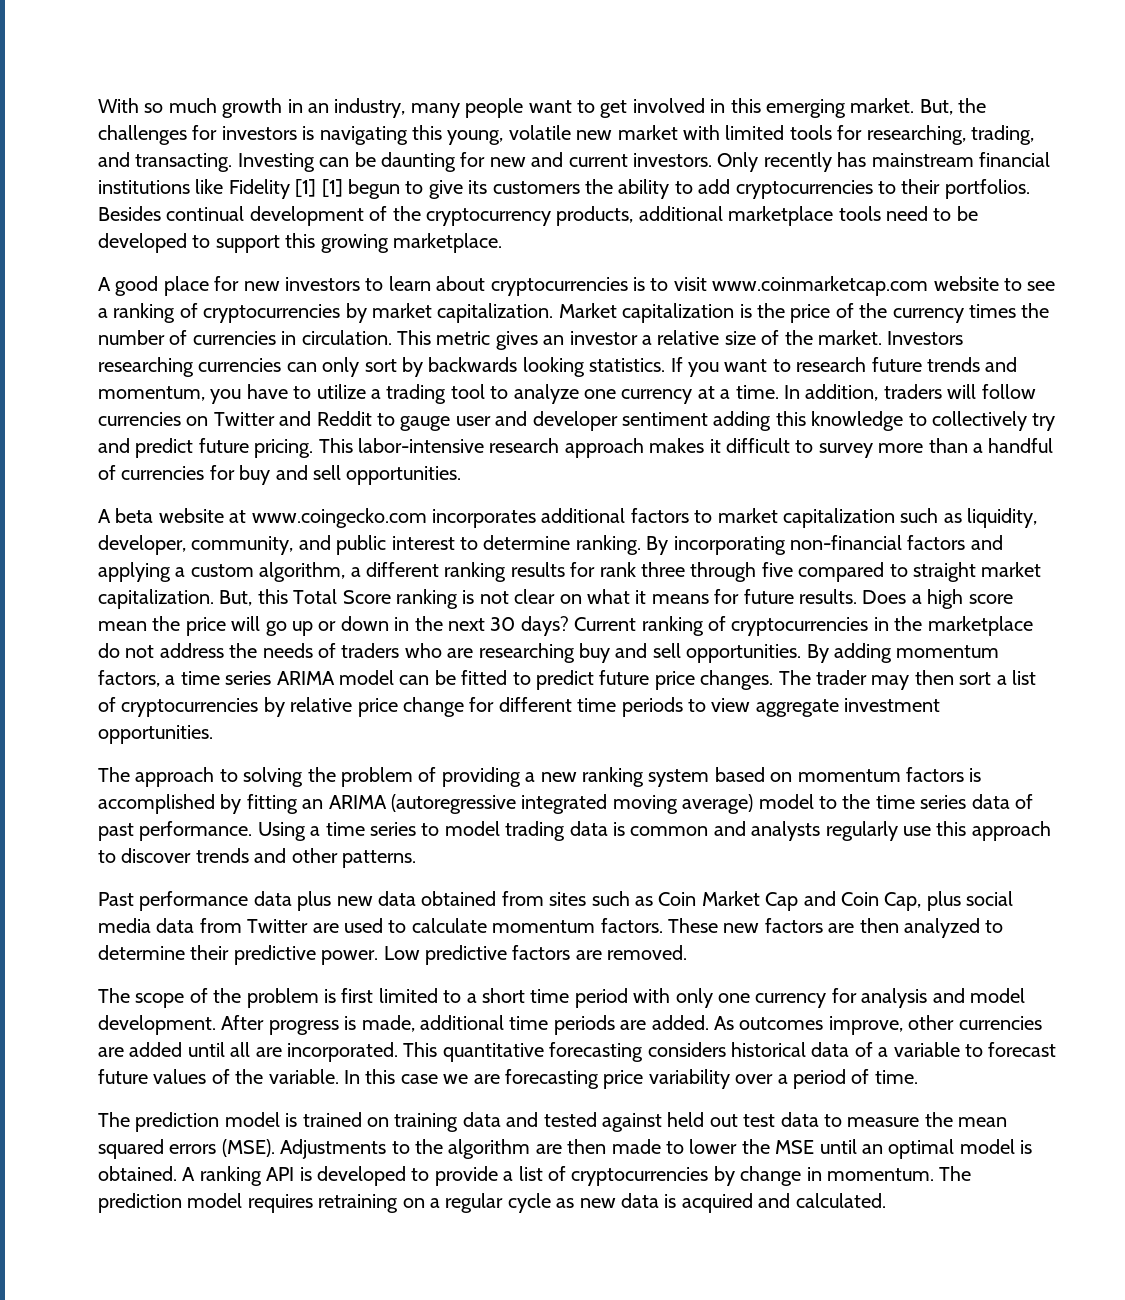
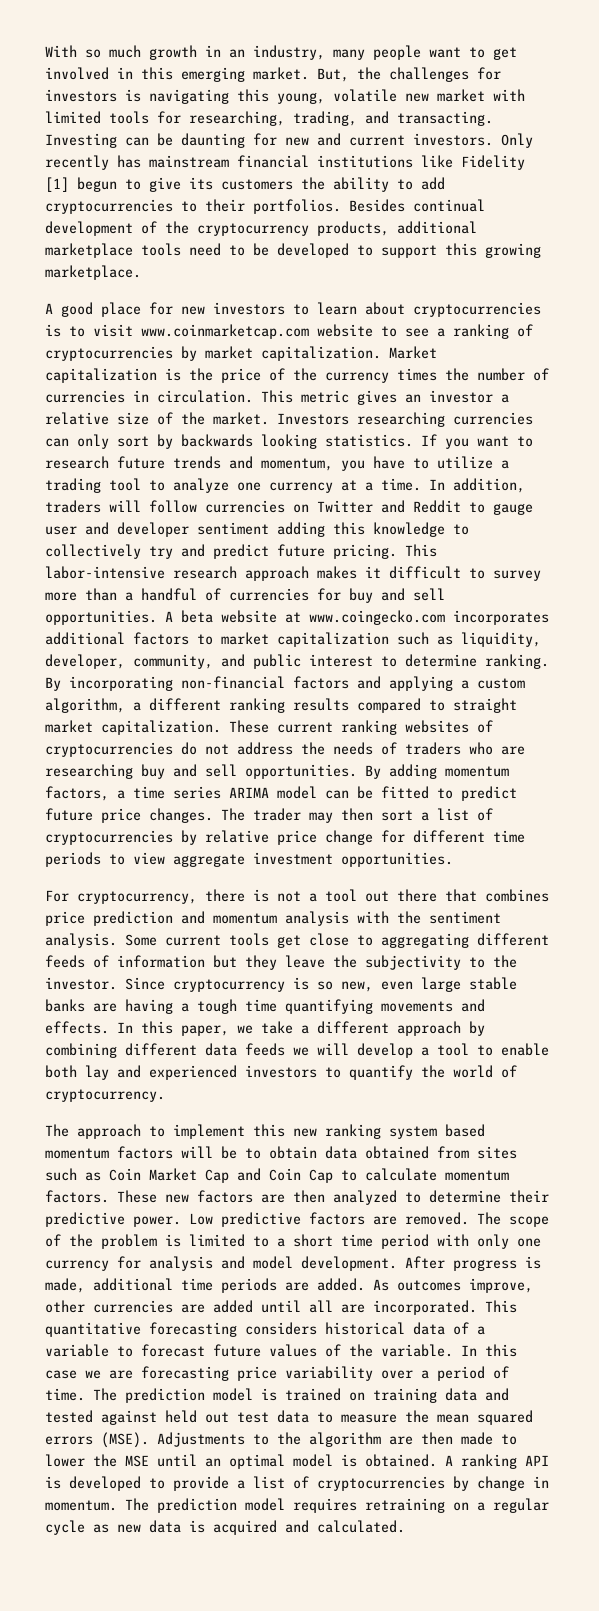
- Only recently has mainstream financial institutions like Fidelity [1] [1] begun to give its customers the ability to add cryptocurrencies to their portfolios.
+ Only recently has mainstream financial institutions like Fidelity [1] begun to give its customers the ability to add cryptocurrencies to their portfolios.
- This labor-intensive research approach makes it difficult to survey more than a handful of currencies for buy and sell opportunities.
- A beta website at www.coingecko.com incorporates additional factors to market capitalization such as liquidity, developer, community, and public interest to determine ranking.
+ This labor-intensive research approach makes it difficult to survey more than a handful of currencies for buy and sell opportunities. A beta website at www.coingecko.com incorporates additional factors to market capitalization such as liquidity, developer, community, and public interest to determine ranking.
- By incorporating non-financial factors and applying a custom algorithm, a different ranking results for rank three through five compared to straight market capitalization.
+ By incorporating non-financial factors and applying a custom algorithm, a different ranking results compared to straight market capitalization.
- But, this Total Score ranking is not clear on what it means for future results. Does a high score mean the price will go up or down in the next 30 days? Current ranking of cryptocurrencies in the marketplace do not address the needs of traders who are researching buy and sell opportunities.
+ These current ranking websites of cryptocurrencies do not address the needs of traders who are researching buy and sell opportunities.
- The approach to solving the problem of providing a new ranking system based on momentum factors is accomplished by fitting an ARIMA (autoregressive integrated moving average) model to the time series data of past performance. Using a time series to model trading data is common and analysts regularly use this approach to discover trends and other patterns.
- Past performance data plus new data obtained from sites such as Coin Market Cap and Coin Cap, plus social media data from Twitter are used to calculate momentum factors.
+ For cryptocurrency, there is not a tool out there that combines price prediction and momentum analysis with the sentiment analysis. Some current tools get close to aggregating different feeds of information but they leave the subjectivity to the investor. Since cryptocurrency is so new, even large stable banks are having a tough time quantifying movements and effects. In this paper, we take a different approach by combining different data feeds we will develop a tool to enable both lay and experienced investors to quantify the world of cryptocurrency.
+ The approach to implement this new ranking system based momentum factors will be to obtain data obtained from sites such as Coin Market Cap and Coin Cap to calculate momentum factors.
- Low predictive factors are removed.
- The scope of the problem is first limited to a short time period with only one currency for analysis and model development.
+ Low predictive factors are removed. The scope of the problem is limited to a short time period with only one currency for analysis and model development.
- In this case we are forecasting price variability over a period of time.
- The prediction model is trained on training data and tested against held out test data to measure the mean squared errors (MSE).
+ In this case we are forecasting price variability over a period of time. The prediction model is trained on training data and tested against held out test data to measure the mean squared errors (MSE).

